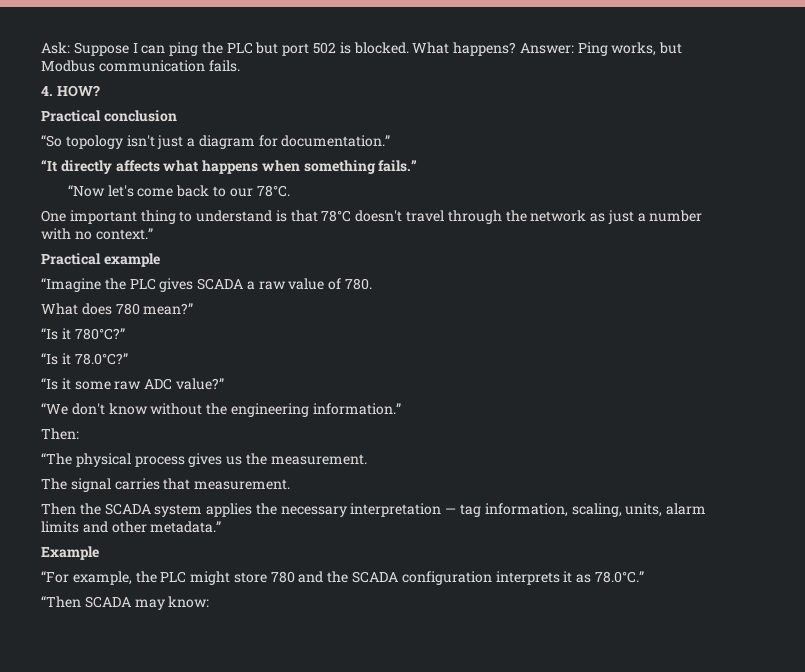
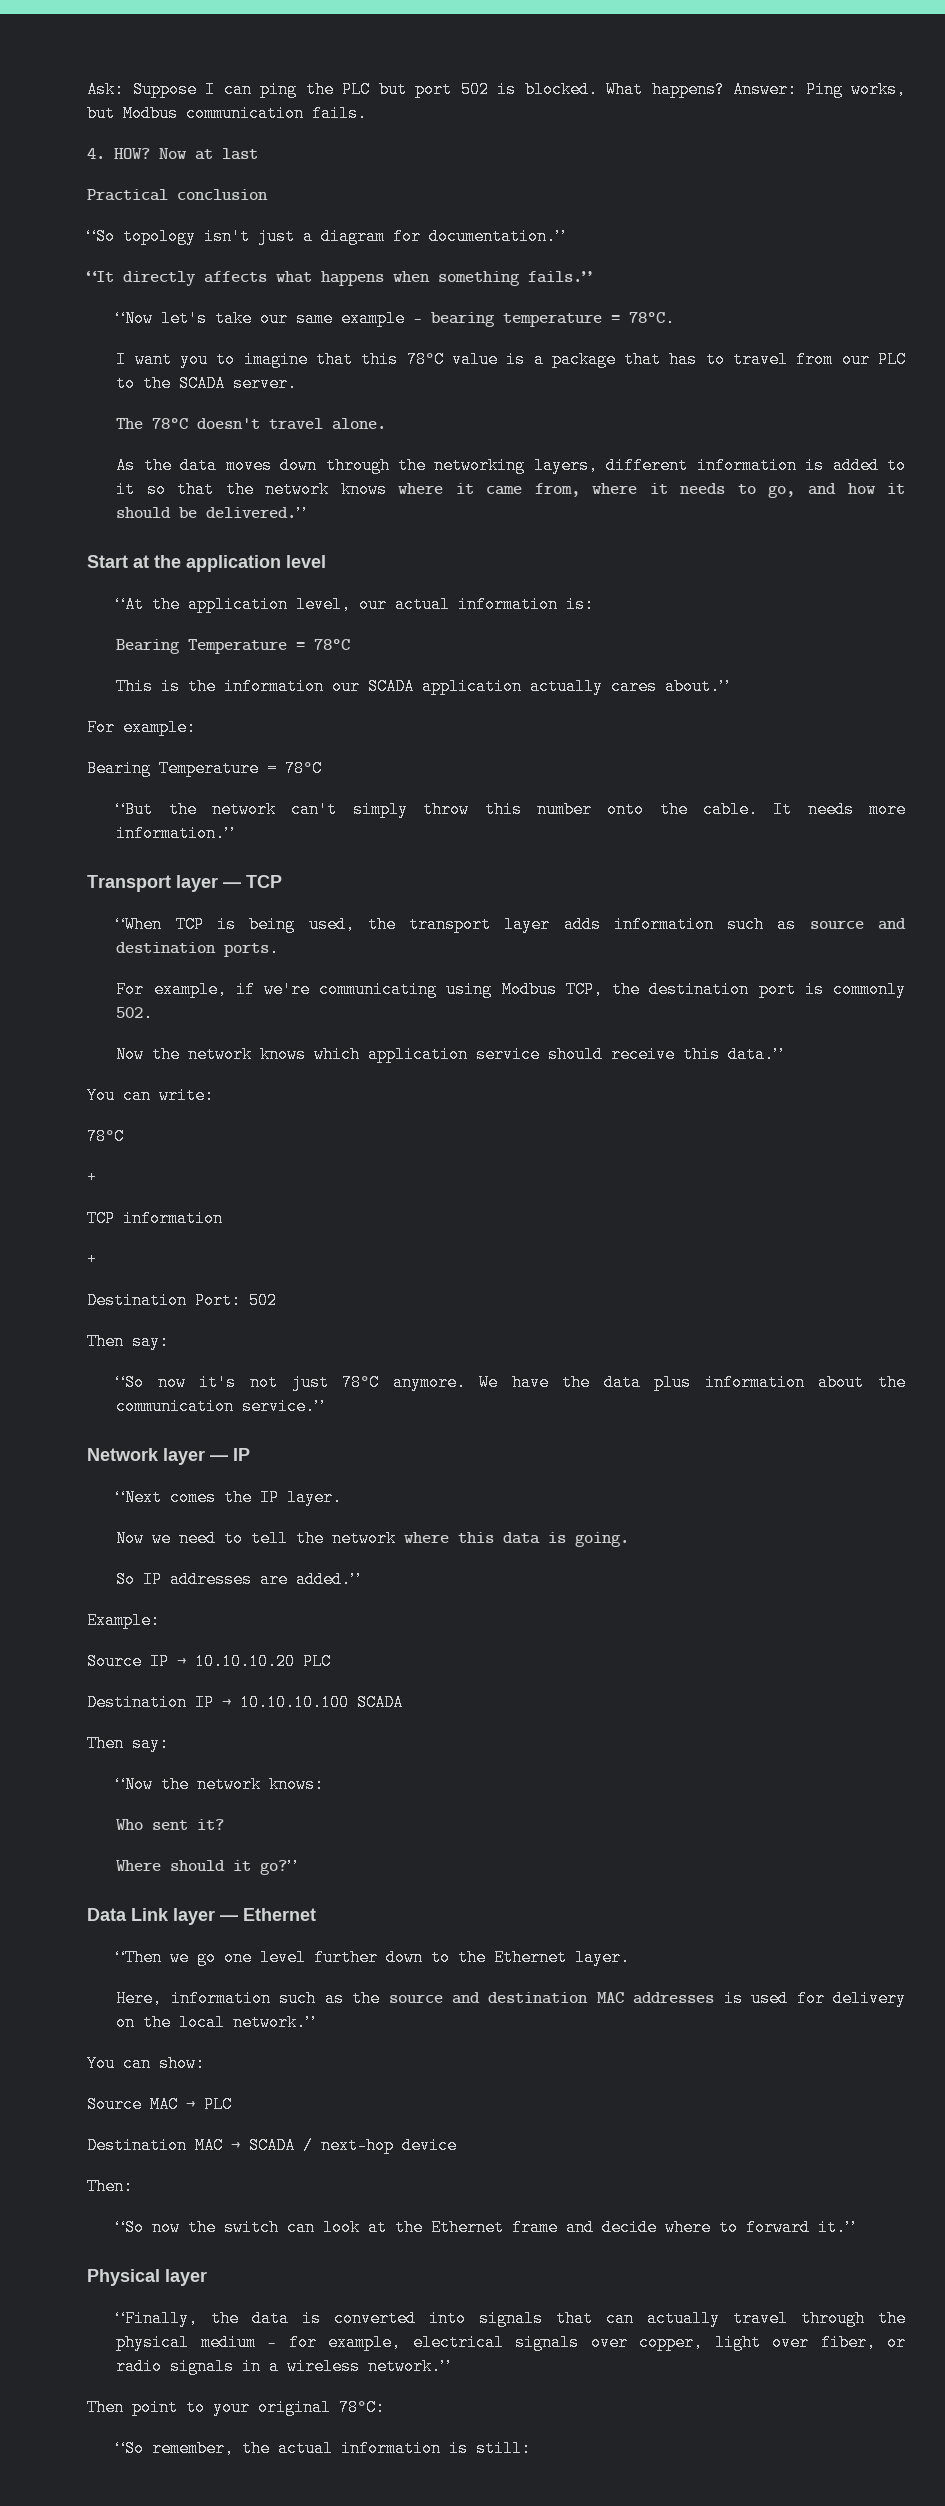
+ Now at last
- “Now let's come back to our 78°C.
- One important thing to understand is that 78°C doesn't travel through the network as just a number with no context.”
- Practical example
- “Imagine the PLC gives SCADA a raw value of 780.
- What does 780 mean?”
- “Is it 780°C?”
- “Is it 78.0°C?”
- “Is it some raw ADC value?”
- “We don't know without the engineering information.”
+ “Now let's take our same example — bearing temperature = 78°C.
+ I want you to imagine that this 78°C value is a package that has to travel from our PLC to the SCADA server.
+ The 78°C doesn't travel alone.
+ As the data moves down through the networking layers, different information is added to it so that the network knows where it came from, where it needs to go, and how it should be delivered.”
+ Start at the application level
+ “At the application level, our actual information is:
+ Bearing Temperature = 78°C
+ This is the information our SCADA application actually cares about.”
+ For example:
+ Bearing Temperature = 78°C
+ “But the network can't simply throw this number onto the cable. It needs more information.”
+ Transport layer — TCP
+ “When TCP is being used, the transport layer adds information such as source and destination ports.
+ For example, if we're communicating using Modbus TCP, the destination port is commonly 502.
+ Now the network knows which application service should receive this data.”
+ You can write:
+ 78°C
+ +
+ TCP information
+ +
+ Destination Port: 502
+ Then say:
+ “So now it's not just 78°C anymore. We have the data plus information about the communication service.”
+ Network layer — IP
+ “Next comes the IP layer.
+ Now we need to tell the network where this data is going.
+ So IP addresses are added.”
+ Example:
+ Source IP → 10.10.10.20 PLC
+ Destination IP → 10.10.10.100 SCADA
+ Then say:
+ “Now the network knows:
+ Who sent it?
+ Where should it go?”
+ Data Link layer — Ethernet
+ “Then we go one level further down to the Ethernet layer.
+ Here, information such as the source and destination MAC addresses is used for delivery on the local network.”
+ You can show:
+ Source MAC → PLC
+ Destination MAC → SCADA / next-hop device
  Then:
- “The physical process gives us the measurement.
- The signal carries that measurement.
- Then the SCADA system applies the necessary interpretation — tag information, scaling, units, alarm limits and other metadata.”
- Example
- “For example, the PLC might store 780 and the SCADA configuration interprets it as 78.0°C.”
- “Then SCADA may know:
+ “So now the switch can look at the Ethernet frame and decide where to forward it.”
+ Physical layer
+ “Finally, the data is converted into signals that can actually travel through the physical medium — for example, electrical signals over copper, light over fiber, or radio signals in a wireless network.”
+ Then point to your original 78°C:
+ “So remember, the actual information is still:

